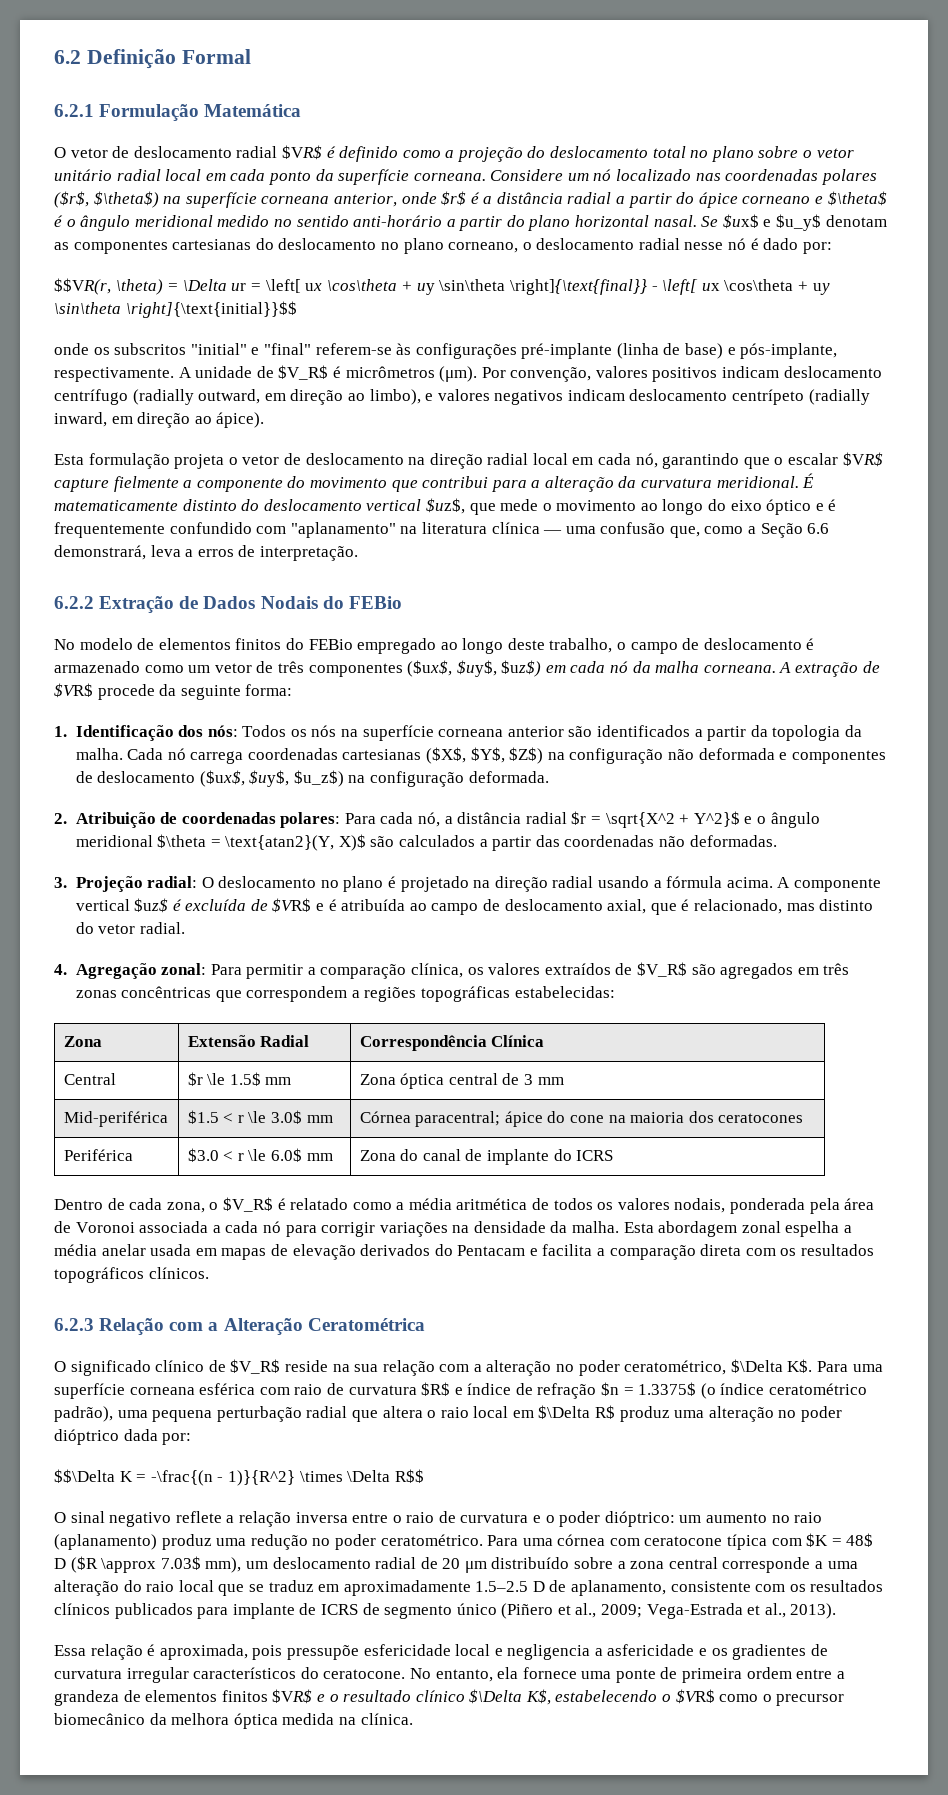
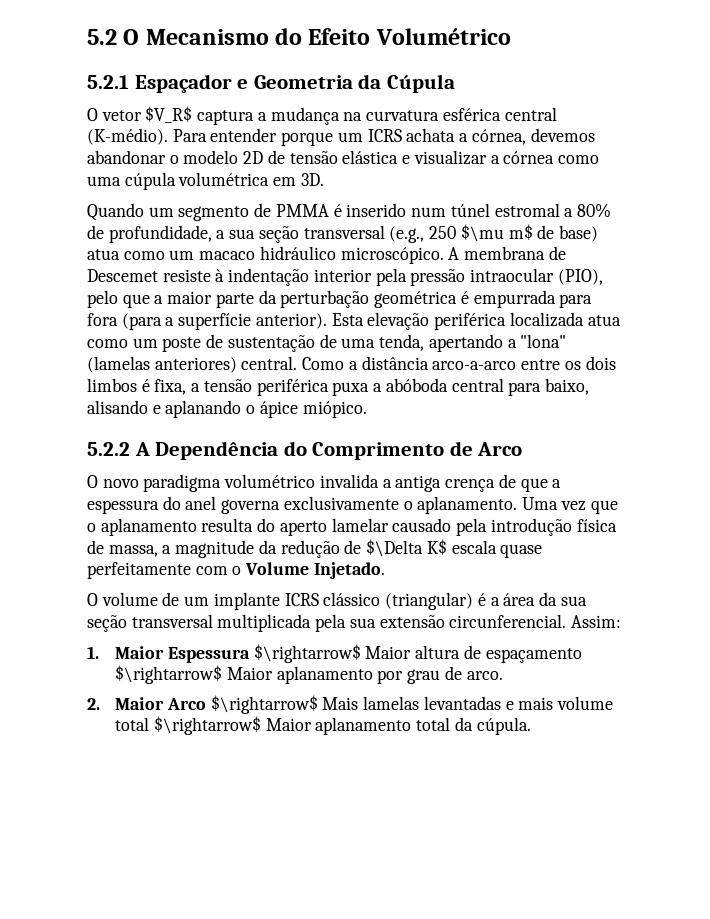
- 6.2 Definição Formal
- 6.2.1 Formulação Matemática
- O vetor de deslocamento radial $VR$ é definido como a projeção do deslocamento total no plano sobre o vetor unitário radial local em cada ponto da superfície corneana. Considere um nó localizado nas coordenadas polares ($r$, $\theta$) na superfície corneana anterior, onde $r$ é a distância radial a partir do ápice corneano e $\theta$ é o ângulo meridional medido no sentido anti-horário a partir do plano horizontal nasal. Se $ux$ e $u_y$ denotam as componentes cartesianas do deslocamento no plano corneano, o deslocamento radial nesse nó é dado por:
- $$VR(r, \theta) = \Delta ur = \left[ ux \cos\theta + uy \sin\theta \right]{\text{final}} - \left[ ux \cos\theta + uy \sin\theta \right]{\text{initial}}$$
- onde os subscritos "initial" e "final" referem-se às configurações pré-implante (linha de base) e pós-implante, respectivamente. A unidade de $V_R$ é micrômetros (μm). Por convenção, valores positivos indicam deslocamento centrífugo (radially outward, em direção ao limbo), e valores negativos indicam deslocamento centrípeto (radially inward, em direção ao ápice).
- Esta formulação projeta o vetor de deslocamento na direção radial local em cada nó, garantindo que o escalar $VR$ capture fielmente a componente do movimento que contribui para a alteração da curvatura meridional. É matematicamente distinto do deslocamento vertical $uz$, que mede o movimento ao longo do eixo óptico e é frequentemente confundido com "aplanamento" na literatura clínica — uma confusão que, como a Seção 6.6 demonstrará, leva a erros de interpretação.
- 6.2.2 Extração de Dados Nodais do FEBio
- No modelo de elementos finitos do FEBio empregado ao longo deste trabalho, o campo de deslocamento é armazenado como um vetor de três componentes ($ux$, $uy$, $uz$) em cada nó da malha corneana. A extração de $VR$ procede da seguinte forma:
- 1. Identificação dos nós: Todos os nós na superfície corneana anterior são identificados a partir da topologia da malha. Cada nó carrega coordenadas cartesianas ($X$, $Y$, $Z$) na configuração não deformada e componentes de deslocamento ($ux$, $uy$, $u_z$) na configuração deformada.
- 2. Atribuição de coordenadas polares: Para cada nó, a distância radial $r = \sqrt{X^2 + Y^2}$ e o ângulo meridional $\theta = \text{atan2}(Y, X)$ são calculados a partir das coordenadas não deformadas.
- 3. Projeção radial: O deslocamento no plano é projetado na direção radial usando a fórmula acima. A componente vertical $uz$ é excluída de $VR$ e é atribuída ao campo de deslocamento axial, que é relacionado, mas distinto do vetor radial.
- 4. Agregação zonal: Para permitir a comparação clínica, os valores extraídos de $V_R$ são agregados em três zonas concêntricas que correspondem a regiões topográficas estabelecidas:
- Zona | Extensão Radial | Correspondência Clínica
- Central | $r \le 1.5$ mm | Zona óptica central de 3 mm
- Mid-periférica | $1.5 < r \le 3.0$ mm | Córnea paracentral; ápice do cone na maioria dos ceratocones
- Periférica | $3.0 < r \le 6.0$ mm | Zona do canal de implante do ICRS
- Dentro de cada zona, o $V_R$ é relatado como a média aritmética de todos os valores nodais, ponderada pela área de Voronoi associada a cada nó para corrigir variações na densidade da malha. Esta abordagem zonal espelha a média anelar usada em mapas de elevação derivados do Pentacam e facilita a comparação direta com os resultados topográficos clínicos.
- 6.2.3 Relação com a Alteração Ceratométrica
- O significado clínico de $V_R$ reside na sua relação com a alteração no poder ceratométrico, $\Delta K$. Para uma superfície corneana esférica com raio de curvatura $R$ e índice de refração $n = 1.3375$ (o índice ceratométrico padrão), uma pequena perturbação radial que altera o raio local em $\Delta R$ produz uma alteração no poder dióptrico dada por:
- $$\Delta K = -\frac{(n - 1)}{R^2} \times \Delta R$$
- O sinal negativo reflete a relação inversa entre o raio de curvatura e o poder dióptrico: um aumento no raio (aplanamento) produz uma redução no poder ceratométrico. Para uma córnea com ceratocone típica com $K = 48$ D ($R \approx 7.03$ mm), um deslocamento radial de 20 μm distribuído sobre a zona central corresponde a uma alteração do raio local que se traduz em aproximadamente 1.5–2.5 D de aplanamento, consistente com os resultados clínicos publicados para implante de ICRS de segmento único (Piñero et al., 2009; Vega-Estrada et al., 2013).
- Essa relação é aproximada, pois pressupõe esfericidade local e negligencia a asfericidade e os gradientes de curvatura irregular característicos do ceratocone. No entanto, ela fornece uma ponte de primeira ordem entre a grandeza de elementos finitos $VR$ e o resultado clínico $\Delta K$, estabelecendo o $VR$ como o precursor biomecânico da melhora óptica medida na clínica.
+ 5.2 O Mecanismo do Efeito Volumétrico
+ 5.2.1 Espaçador e Geometria da Cúpula
+ O vetor $V_R$ captura a mudança na curvatura esférica central (K-médio). Para entender porque um ICRS achata a córnea, devemos abandonar o modelo 2D de tensão elástica e visualizar a córnea como uma cúpula volumétrica em 3D.
+ Quando um segmento de PMMA é inserido num túnel estromal a 80% de profundidade, a sua seção transversal (e.g., 250 $\mu m$ de base) atua como um macaco hidráulico microscópico. A membrana de Descemet resiste à indentação interior pela pressão intraocular (PIO), pelo que a maior parte da perturbação geométrica é empurrada para fora (para a superfície anterior). Esta elevação periférica localizada atua como um poste de sustentação de uma tenda, apertando a "lona" (lamelas anteriores) central. Como a distância arco-a-arco entre os dois limbos é fixa, a tensão periférica puxa a abóboda central para baixo, alisando e aplanando o ápice miópico.
+ 5.2.2 A Dependência do Comprimento de Arco
+ O novo paradigma volumétrico invalida a antiga crença de que a espessura do anel governa exclusivamente o aplanamento. Uma vez que o aplanamento resulta do aperto lamelar causado pela introdução física de massa, a magnitude da redução de $\Delta K$ escala quase perfeitamente com o Volume Injetado.
+ O volume de um implante ICRS clássico (triangular) é a área da sua seção transversal multiplicada pela sua extensão circunferencial. Assim:
+ 1. Maior Espessura $\rightarrow$ Maior altura de espaçamento $\rightarrow$ Maior aplanamento por grau de arco.
+ 2. Maior Arco $\rightarrow$ Mais lamelas levantadas e mais volume total $\rightarrow$ Maior aplanamento total da cúpula.

